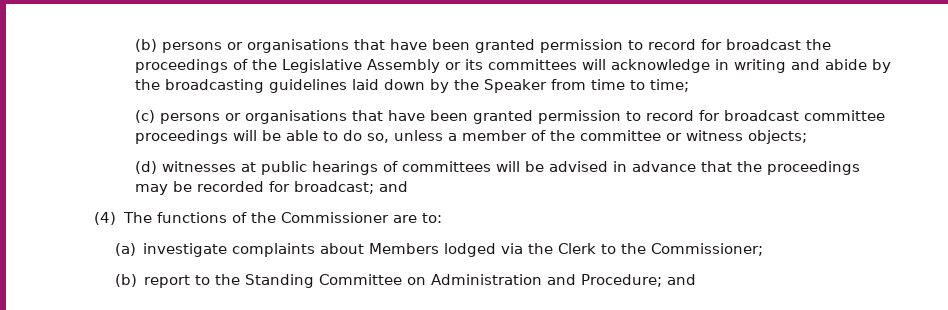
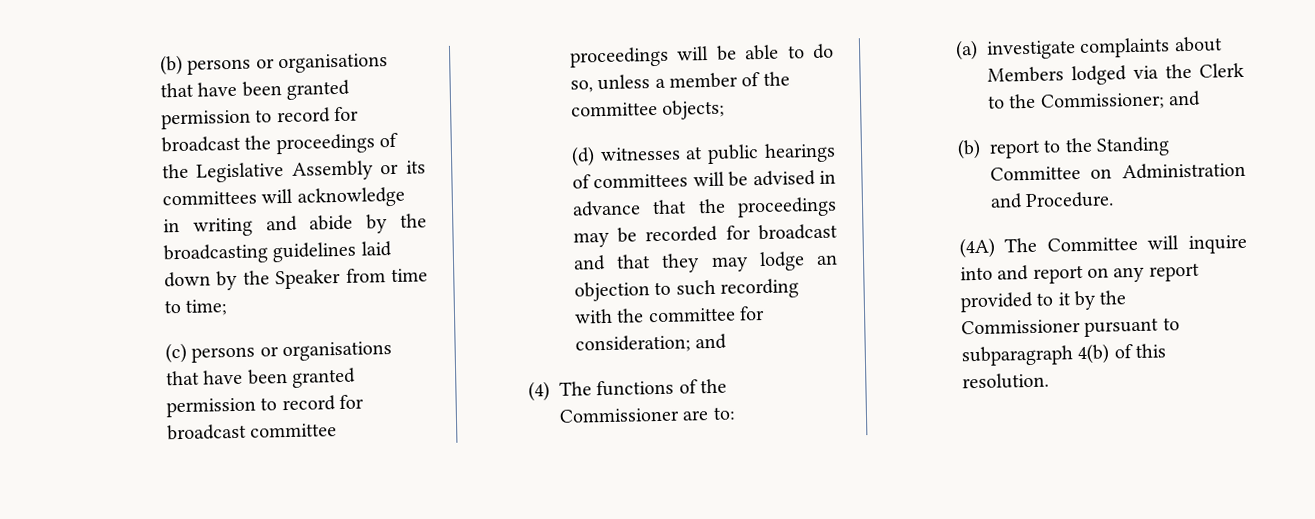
- (c) persons or organisations that have been granted permission to record for broadcast committee proceedings will be able to do so, unless a member of the committee or witness objects;
+ (c) persons or organisations that have been granted permission to record for broadcast committee proceedings will be able to do so, unless a member of the committee objects;
- (d) witnesses at public hearings of committees will be advised in advance that the proceedings may be recorded for broadcast; and
+ (d) witnesses at public hearings of committees will be advised in advance that the proceedings may be recorded for broadcast and that they may lodge an objection to such recording with the committee for consideration; and
- (a) investigate complaints about Members lodged via the Clerk to the Commissioner;
+ (a) investigate complaints about Members lodged via the Clerk to the Commissioner; and
- (b) report to the Standing Committee on Administration and Procedure; and
+ (b) report to the Standing Committee on Administration and Procedure.
+ (4A) The Committee will inquire into and report on any report provided to it by the Commissioner pursuant to subparagraph 4(b) of this resolution.

